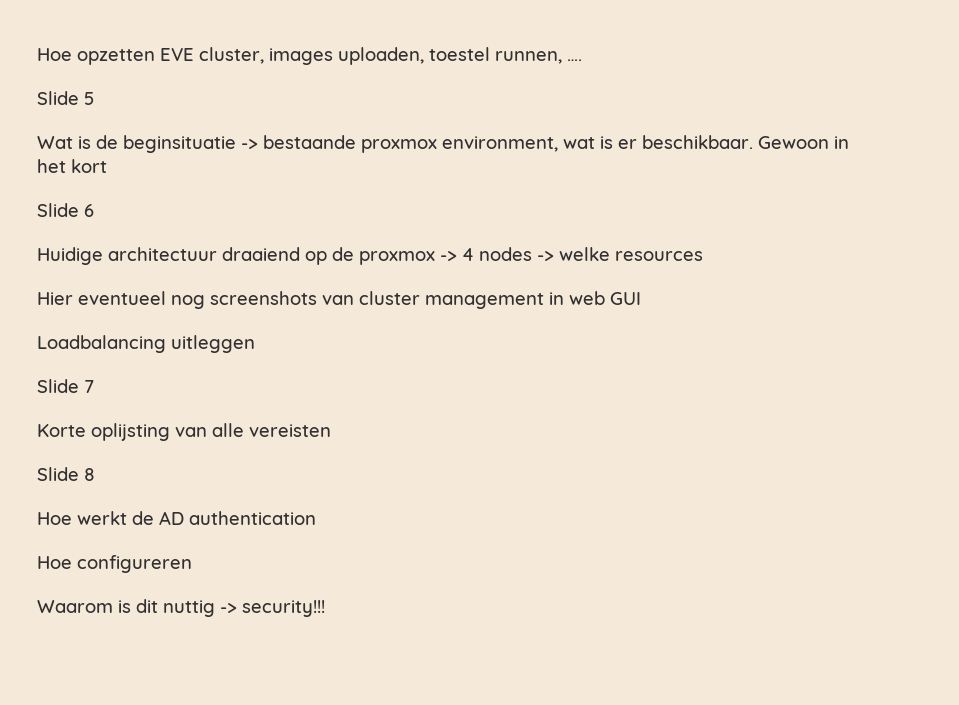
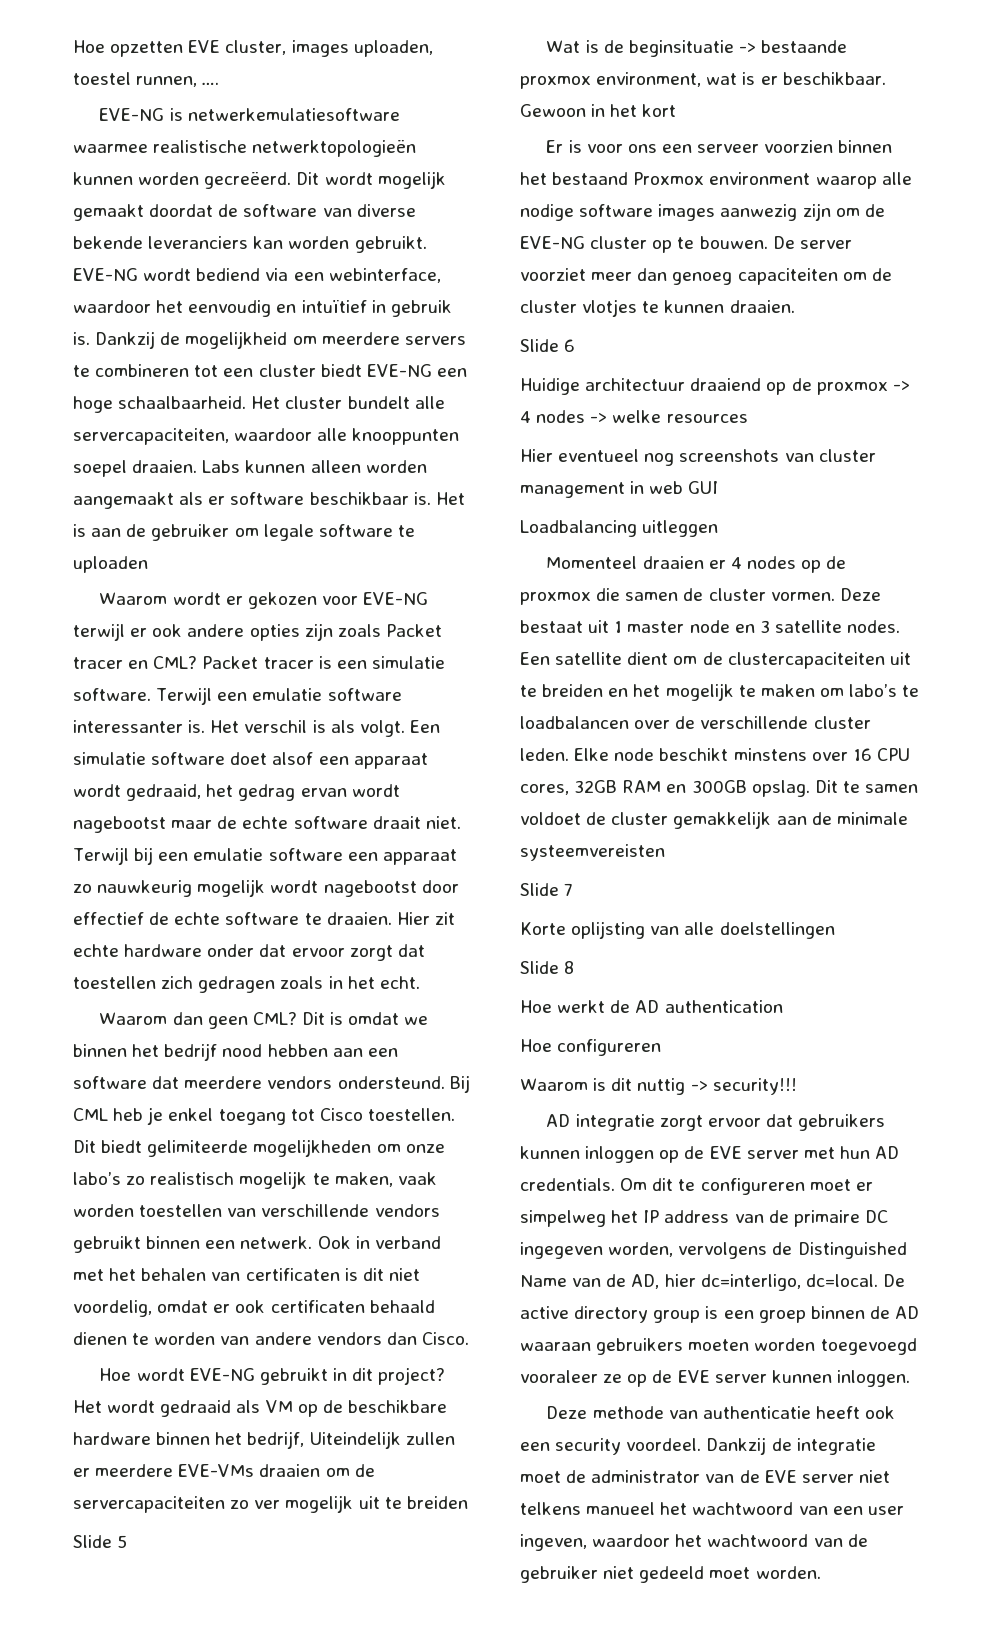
+ EVE-NG is netwerkemulatiesoftware waarmee realistische netwerktopologieën kunnen worden gecreëerd. Dit wordt mogelijk gemaakt doordat de software van diverse bekende leveranciers kan worden gebruikt. EVE-NG wordt bediend via een webinterface, waardoor het eenvoudig en intuïtief in gebruik is. Dankzij de mogelijkheid om meerdere servers te combineren tot een cluster biedt EVE-NG een hoge schaalbaarheid. Het cluster bundelt alle servercapaciteiten, waardoor alle knooppunten soepel draaien. Labs kunnen alleen worden aangemaakt als er software beschikbaar is. Het is aan de gebruiker om legale software te uploaden
+ Waarom wordt er gekozen voor EVE-NG terwijl er ook andere opties zijn zoals Packet tracer en CML? Packet tracer is een simulatie software. Terwijl een emulatie software interessanter is. Het verschil is als volgt. Een simulatie software doet alsof een apparaat wordt gedraaid, het gedrag ervan wordt nagebootst maar de echte software draait niet. Terwijl bij een emulatie software een apparaat zo nauwkeurig mogelijk wordt nagebootst door effectief de echte software te draaien. Hier zit echte hardware onder dat ervoor zorgt dat toestellen zich gedragen zoals in het echt.
+ Waarom dan geen CML? Dit is omdat we binnen het bedrijf nood hebben aan een software dat meerdere vendors ondersteund. Bij CML heb je enkel toegang tot Cisco toestellen. Dit biedt gelimiteerde mogelijkheden om onze labo’s zo realistisch mogelijk te maken, vaak worden toestellen van verschillende vendors gebruikt binnen een netwerk. Ook in verband met het behalen van certificaten is dit niet voordelig, omdat er ook certificaten behaald dienen te worden van andere vendors dan Cisco.
+ Hoe wordt EVE-NG gebruikt in dit project? Het wordt gedraaid als VM op de beschikbare hardware binnen het bedrijf, Uiteindelijk zullen er meerdere EVE-VMs draaien om de servercapaciteiten zo ver mogelijk uit te breiden
+ Er is voor ons een serveer voorzien binnen het bestaand Proxmox environment waarop alle nodige software images aanwezig zijn om de EVE-NG cluster op te bouwen. De server voorziet meer dan genoeg capaciteiten om de cluster vlotjes te kunnen draaien.
+ Momenteel draaien er 4 nodes op de proxmox die samen de cluster vormen. Deze bestaat uit 1 master node en 3 satellite nodes. Een satellite dient om de clustercapaciteiten uit te breiden en het mogelijk te maken om labo’s te loadbalancen over de verschillende cluster leden. Elke node beschikt minstens over 16 CPU cores, 32GB RAM en 300GB opslag. Dit te samen voldoet de cluster gemakkelijk aan de minimale systeemvereisten
- Korte oplijsting van alle vereisten
+ Korte oplijsting van alle doelstellingen
+ AD integratie zorgt ervoor dat gebruikers kunnen inloggen op de EVE server met hun AD credentials. Om dit te configureren moet er simpelweg het IP address van de primaire DC ingegeven worden, vervolgens de Distinguished Name van de AD, hier dc=interligo, dc=local. De active directory group is een groep binnen de AD waaraan gebruikers moeten worden toegevoegd vooraleer ze op de EVE server kunnen inloggen.
+ Deze methode van authenticatie heeft ook een security voordeel. Dankzij de integratie moet de administrator van de EVE server niet telkens manueel het wachtwoord van een user ingeven, waardoor het wachtwoord van de gebruiker niet gedeeld moet worden.

